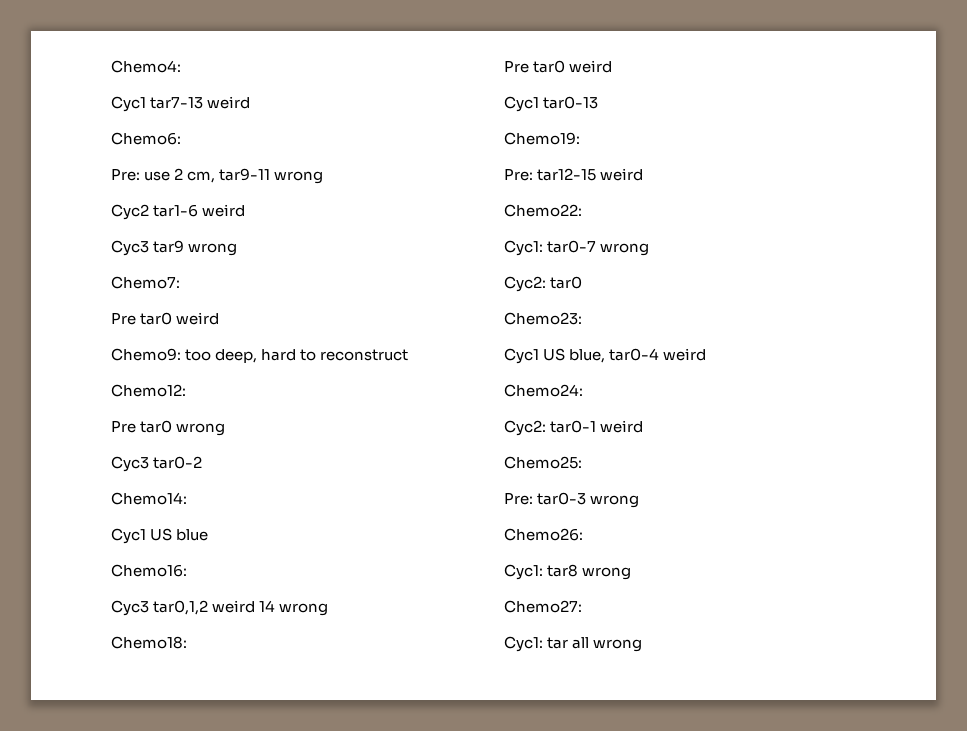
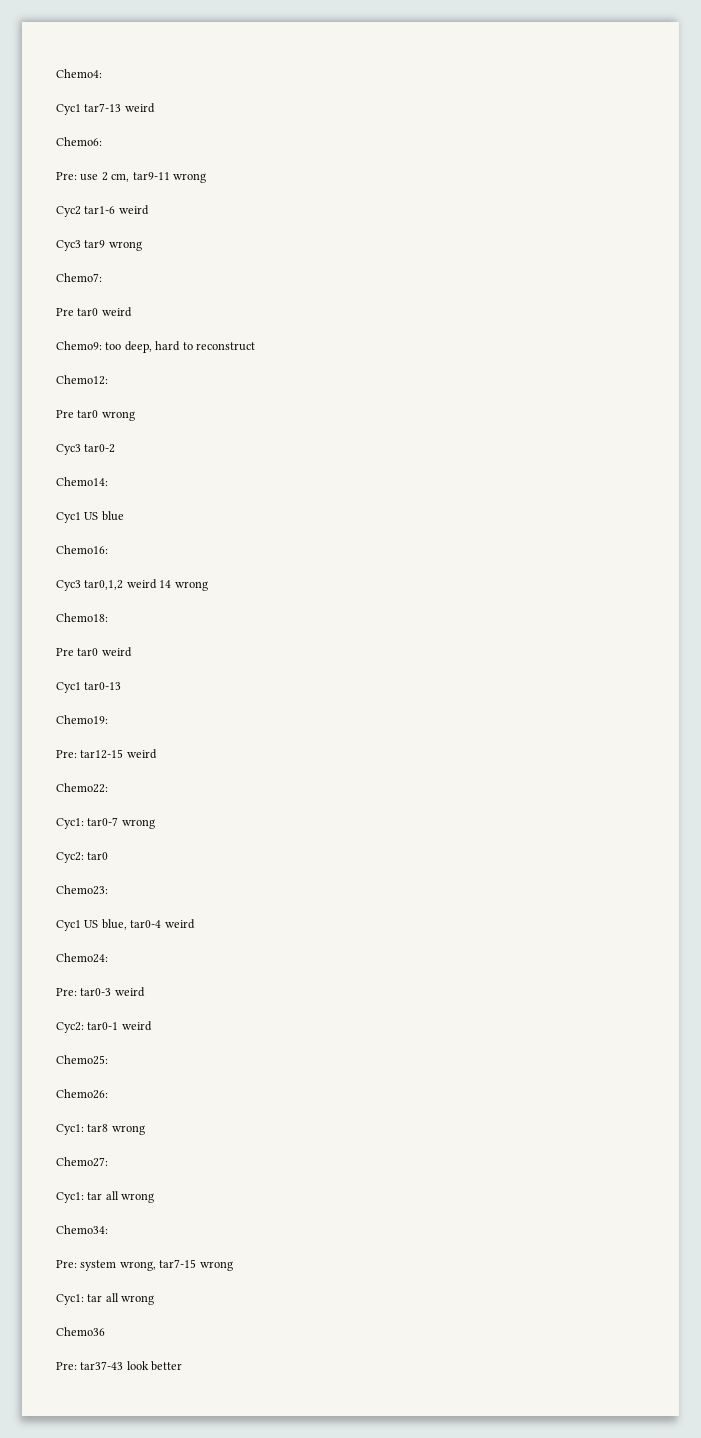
+ Pre: tar0-3 weird
- Pre: tar0-3 wrong
+ Chemo34:
+ Pre: system wrong, tar7-15 wrong
+ Cyc1: tar all wrong
+ Chemo36
+ Pre: tar37-43 look better

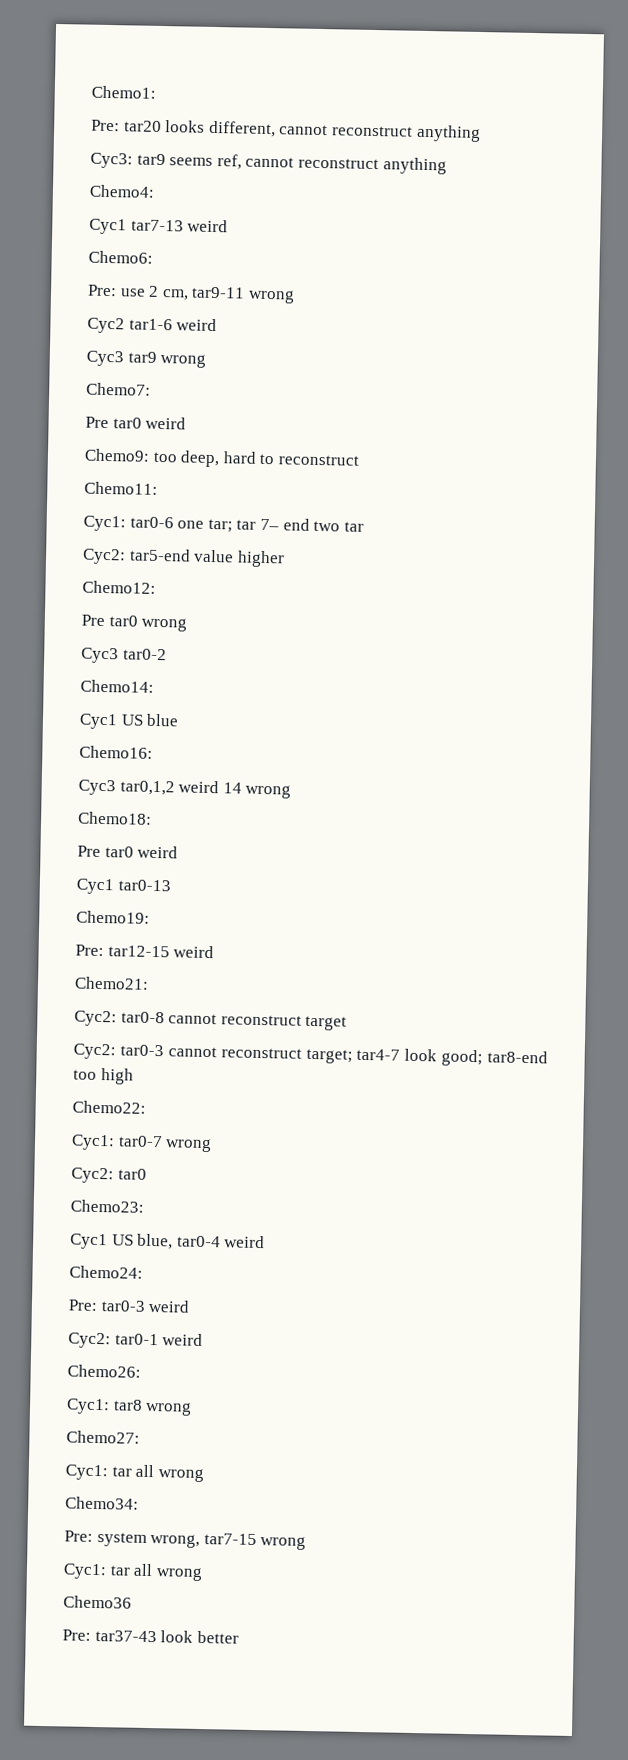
+ Chemo1:
+ Pre: tar20 looks different, cannot reconstruct anything
+ Cyc3: tar9 seems ref, cannot reconstruct anything
+ Chemo11:
+ Cyc1: tar0-6 one tar; tar 7– end two tar
+ Cyc2: tar5-end value higher
+ Chemo21:
+ Cyc2: tar0-8 cannot reconstruct target
+ Cyc2: tar0-3 cannot reconstruct target; tar4-7 look good; tar8-end too high
- Chemo25:

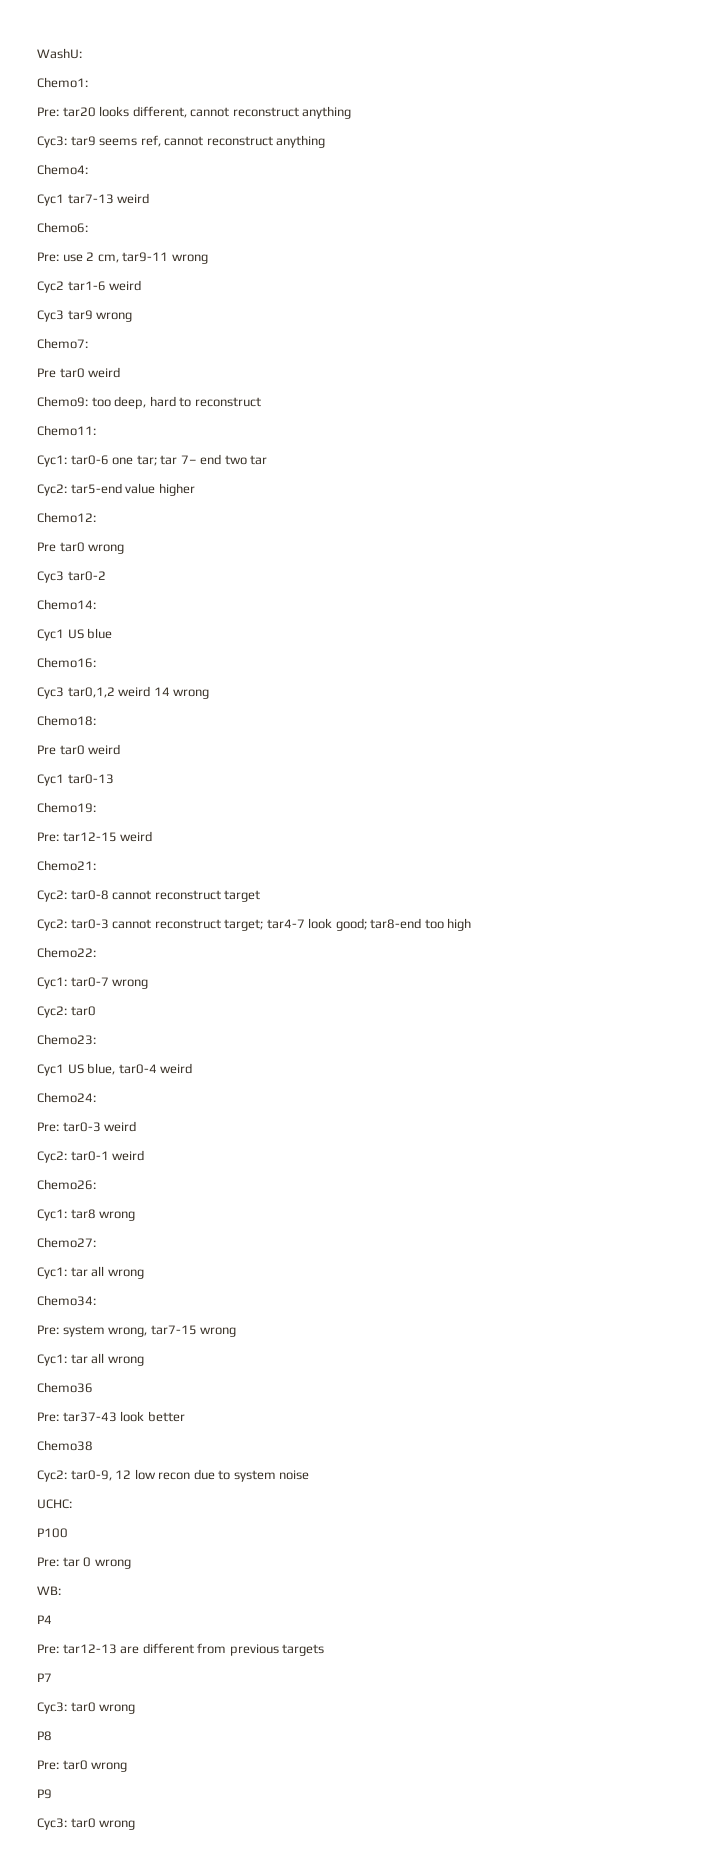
+ WashU:
+ Chemo38
+ Cyc2: tar0-9, 12 low recon due to system noise
+ UCHC:
+ P100
+ Pre: tar 0 wrong
+ WB:
+ P4
+ Pre: tar12-13 are different from previous targets
+ P7
+ Cyc3: tar0 wrong
+ P8
+ Pre: tar0 wrong
+ P9
+ Cyc3: tar0 wrong

